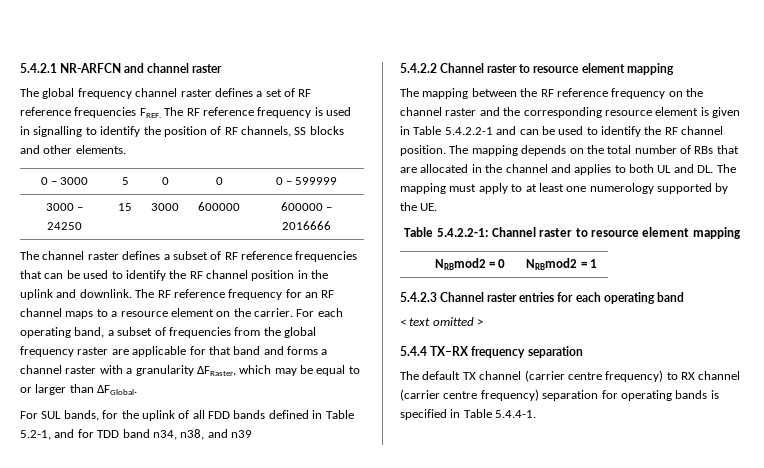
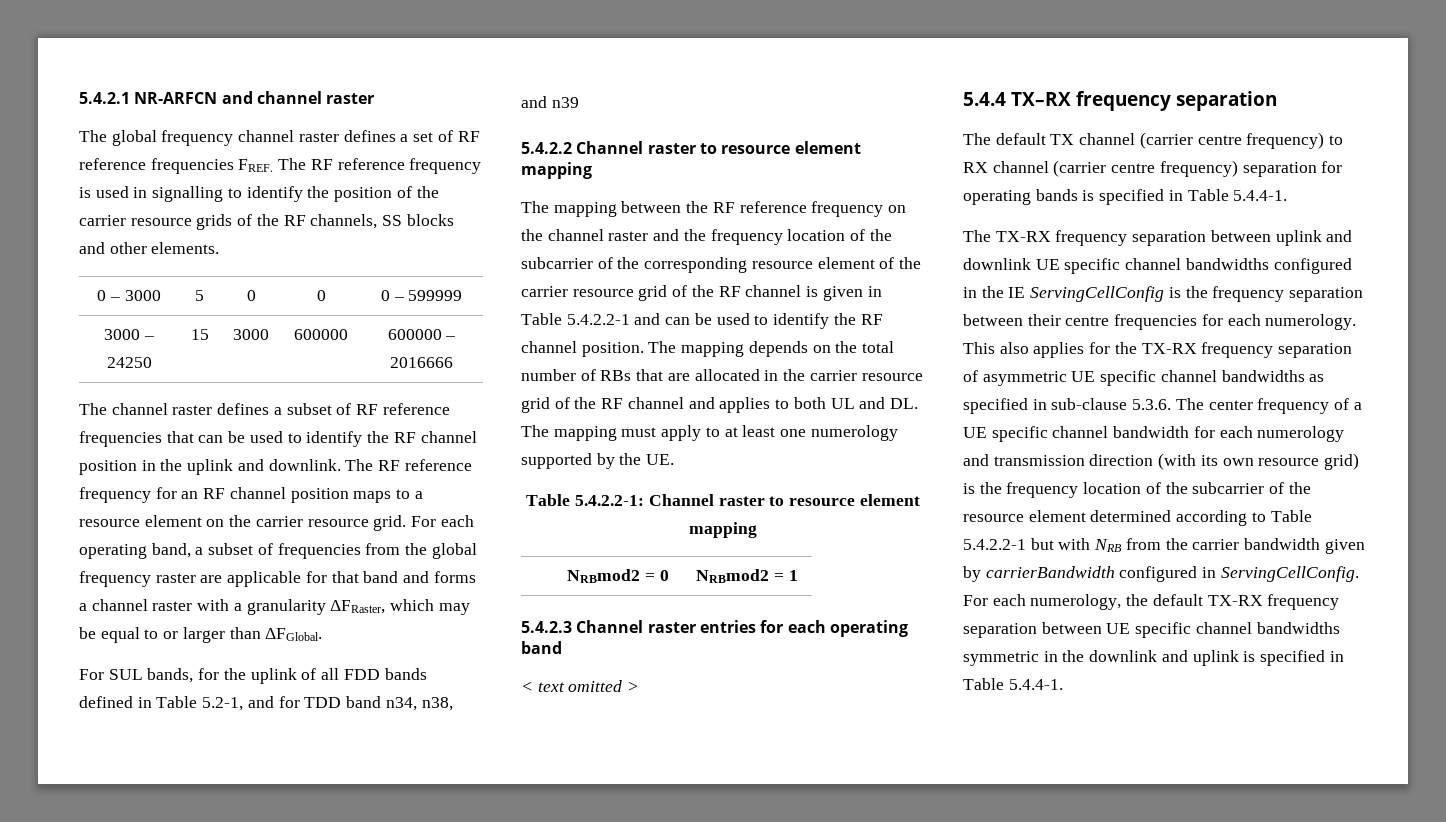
- The RF reference frequency is used in signalling to identify the position of RF channels, SS blocks and other elements.
+ The RF reference frequency is used in signalling to identify the position of the carrier resource grids of the RF channels, SS blocks and other elements.
- The RF reference frequency for an RF channel maps to a resource element on the carrier.
+ The RF reference frequency for an RF channel position maps to a resource element on the carrier resource grid.
- The mapping between the RF reference frequency on the channel raster and the corresponding resource element is given in Table 5.4.2.2-1 and can be used to identify the RF channel position.
+ The mapping between the RF reference frequency on the channel raster and the frequency location of the subcarrier of the corresponding resource element of the carrier resource grid of the RF channel is given in Table 5.4.2.2-1 and can be used to identify the RF channel position.
- The mapping depends on the total number of RBs that are allocated in the channel and applies to both UL and DL. The mapping must apply to at least one numerology supported by the UE.
+ The mapping depends on the total number of RBs that are allocated in the carrier resource grid of the RF channel and applies to both UL and DL. The mapping must apply to at least one numerology supported by the UE.
+ The TX-RX frequency separation between uplink and downlink UE specific channel bandwidths configured in the IE ServingCellConfig is the frequency separation between their centre frequencies for each numerology. This also applies for the TX-RX frequency separation of asymmetric UE specific channel bandwidths as specified in sub-clause 5.3.6. The center frequency of a UE specific channel bandwidth for each numerology and transmission direction (with its own resource grid) is the frequency location of the subcarrier of the resource element determined according to Table 5.4.2.2-1 but with NRB from the carrier bandwidth given by carrierBandwidth configured in ServingCellConfig. For each numerology, the default TX-RX frequency separation between UE specific channel bandwidths symmetric in the downlink and uplink is specified in Table 5.4.4-1.

